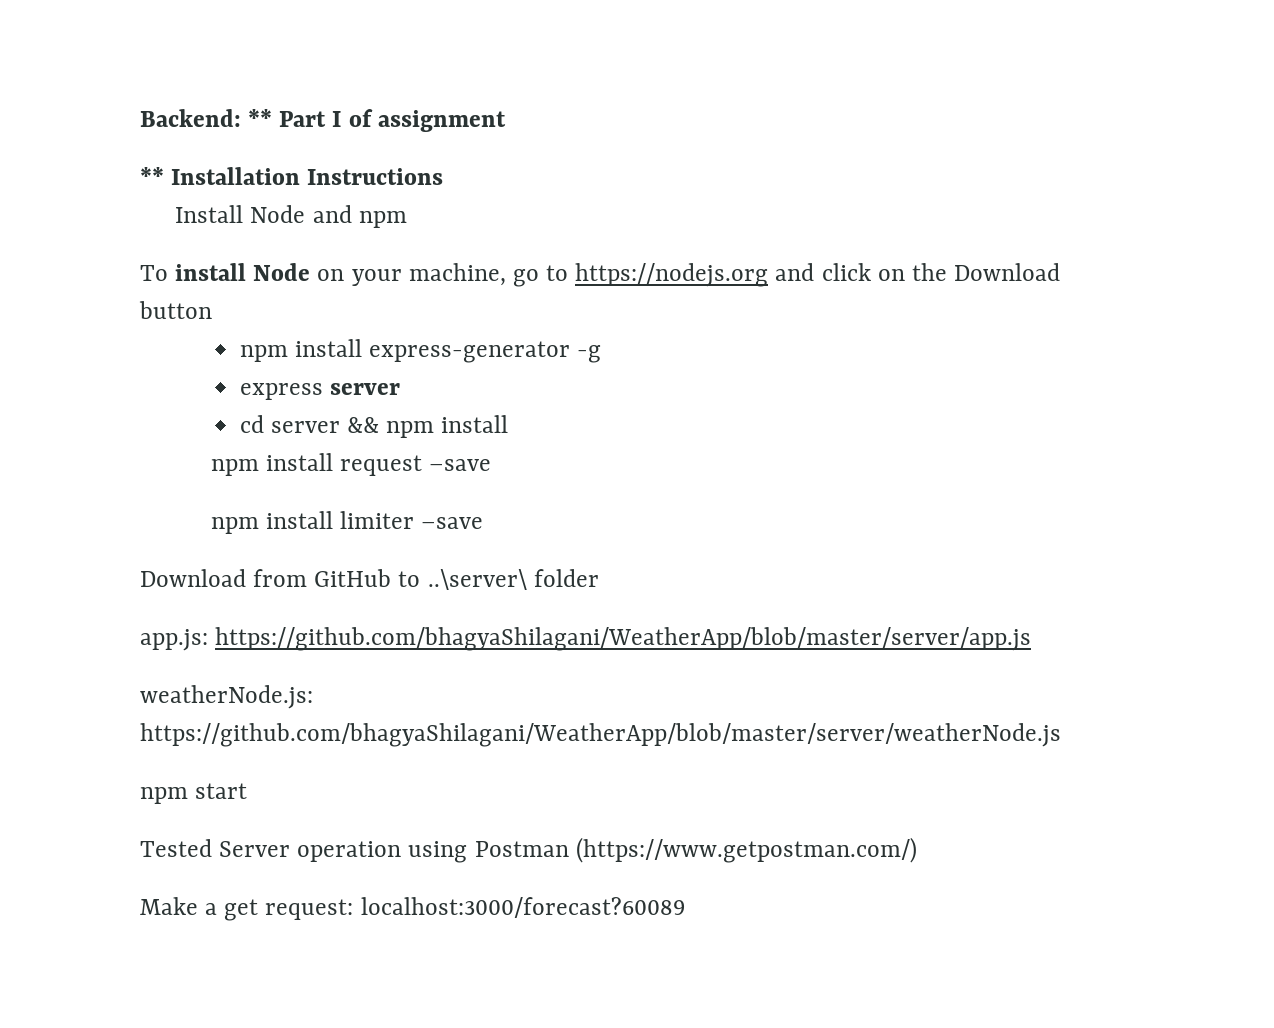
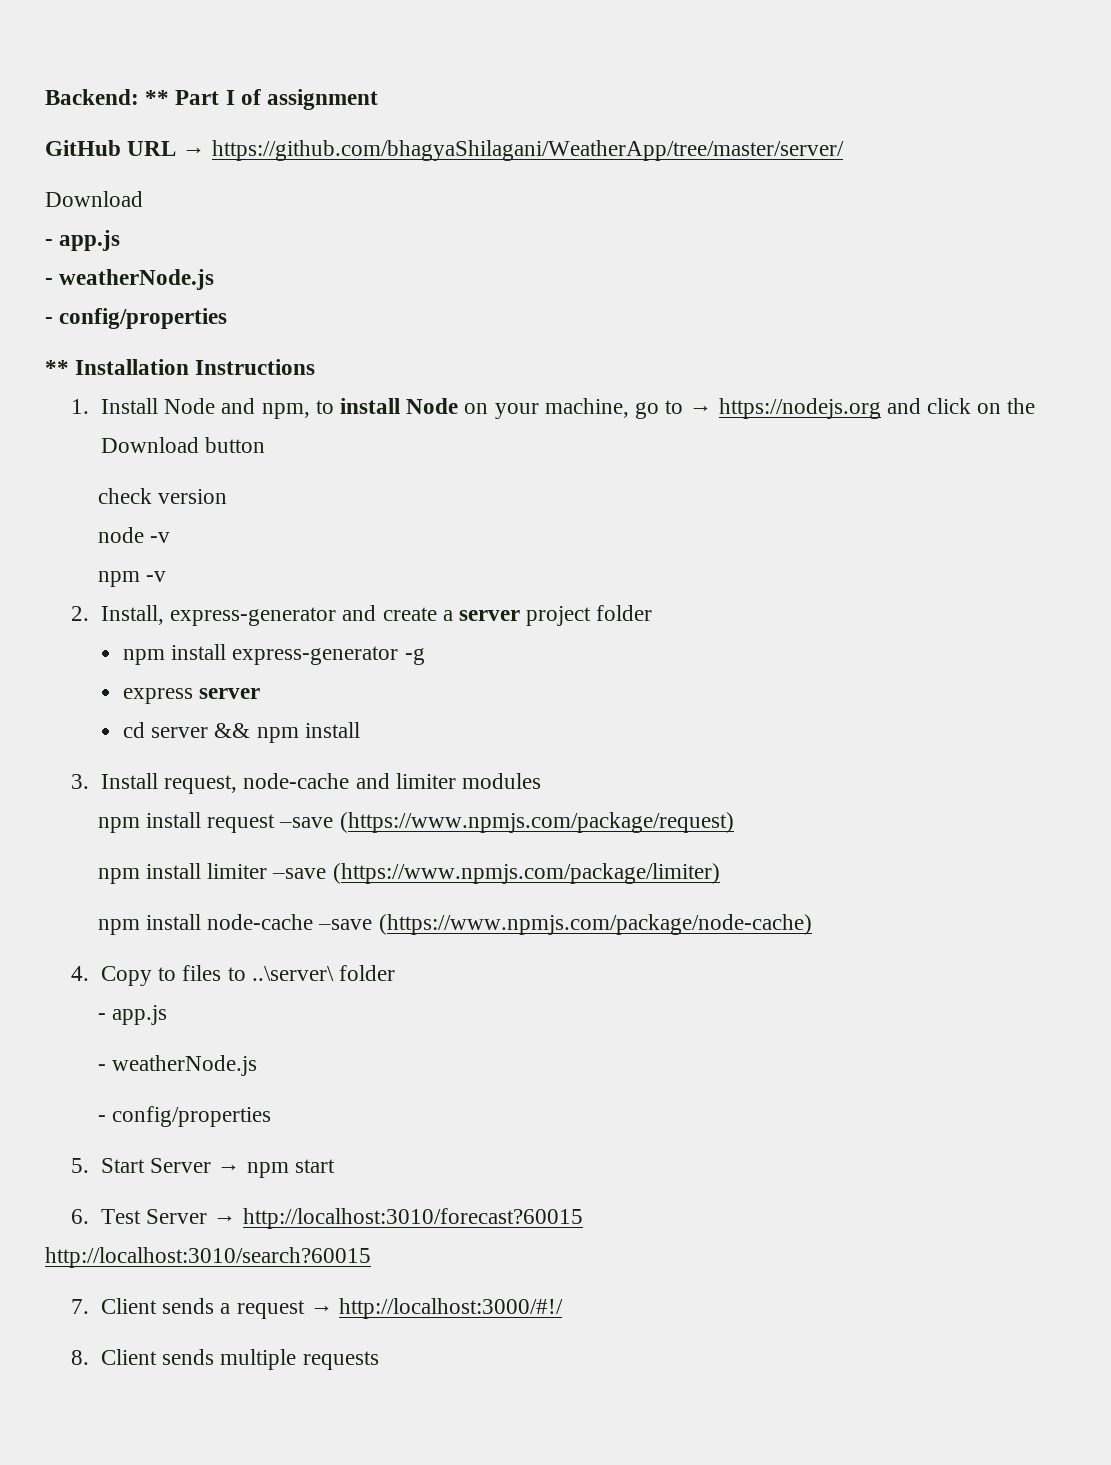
+ GitHub URL → https://github.com/bhagyaShilagani/WeatherApp/tree/master/server/
+ Download
+ - app.js
+ - weatherNode.js
+ - config/properties
- Install Node and npm
- To install Node on your machine, go to https://nodejs.org and click on the Download button
+ 1. Install Node and npm, to install Node on your machine, go to → https://nodejs.org and click on the Download button
+ check version
+ node -v
+ npm -v
+ 2. Install, express-generator and create a server project folder
+ 3. Install request, node-cache and limiter modules
- npm install request –save
+ npm install request –save (https://www.npmjs.com/package/request)
- npm install limiter –save
- Download from GitHub to ..\server\ folder
- app.js: https://github.com/bhagyaShilagani/WeatherApp/blob/master/server/app.js
- weatherNode.js: https://github.com/bhagyaShilagani/WeatherApp/blob/master/server/weatherNode.js
- npm start
- Tested Server operation using Postman (https://www.getpostman.com/)
- Make a get request: localhost:3000/forecast?60089
+ npm install limiter –save (https://www.npmjs.com/package/limiter)
+ npm install node-cache –save (https://www.npmjs.com/package/node-cache)
+ 4. Copy to files to ..\server\ folder
+ - app.js
+ - weatherNode.js
+ - config/properties
+ 5. Start Server → npm start
+ 6. Test Server → http://localhost:3010/forecast?60015
+ http://localhost:3010/search?60015
+ 7. Client sends a request → http://localhost:3000/#!/
+ 8. Client sends multiple requests

